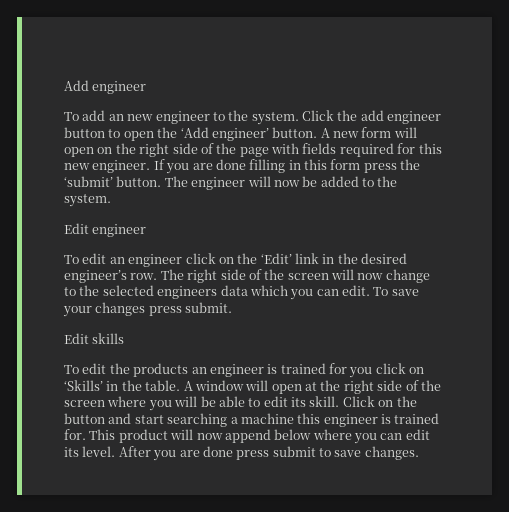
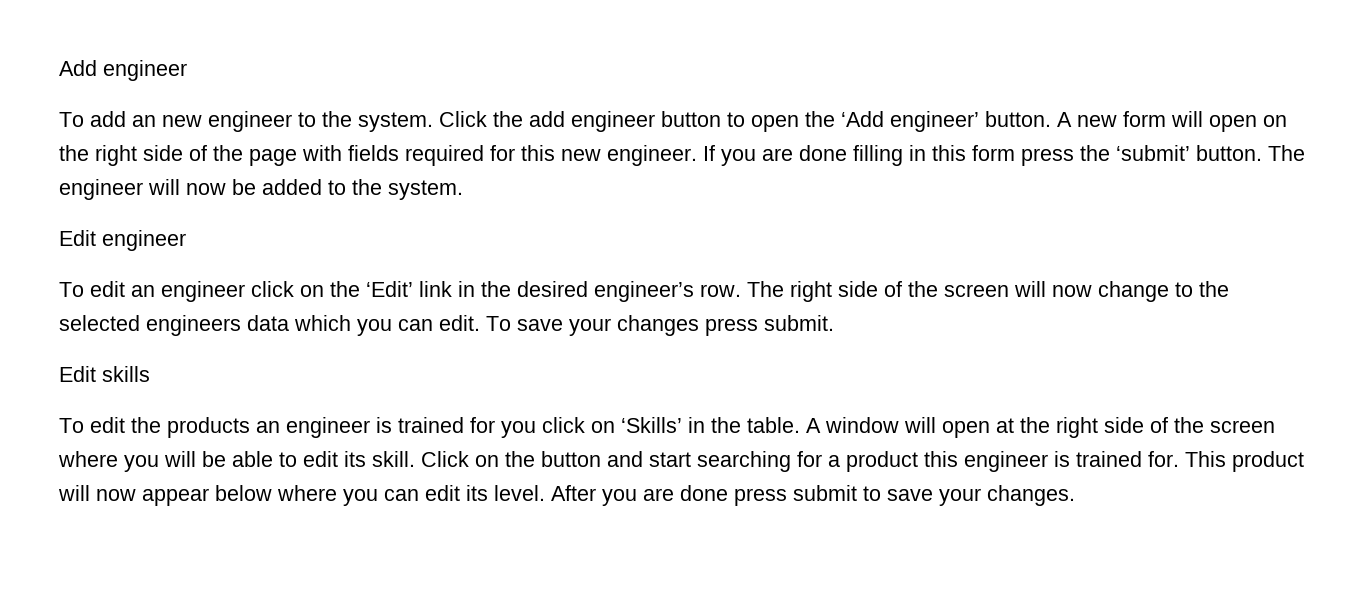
- Click on the button and start searching a machine this engineer is trained for.
+ Click on the button and start searching for a product this engineer is trained for.
- This product will now append below where you can edit its level.
+ This product will now appear below where you can edit its level.
- After you are done press submit to save changes.
+ After you are done press submit to save your changes.

